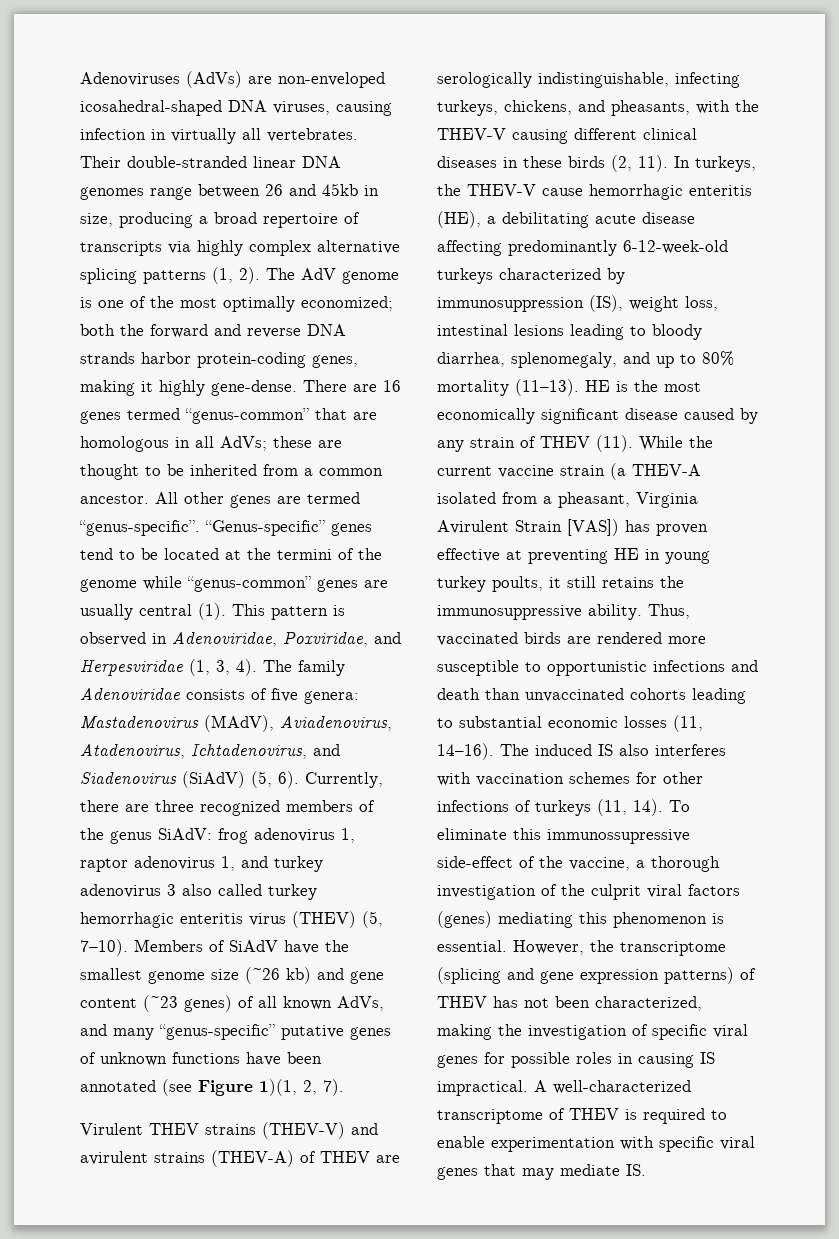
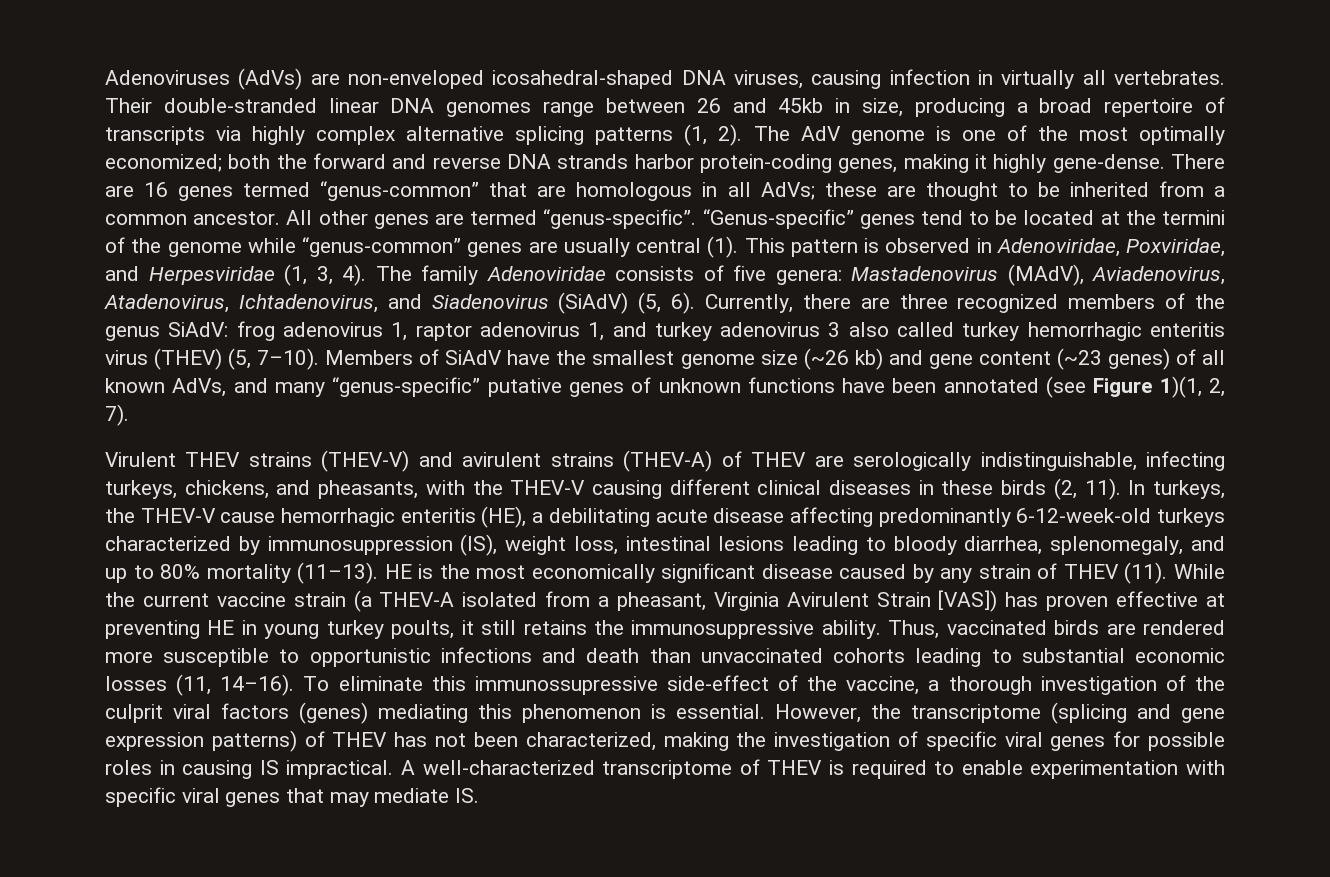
- The induced IS also interferes with vaccination schemes for other infections of turkeys (11, 14).

